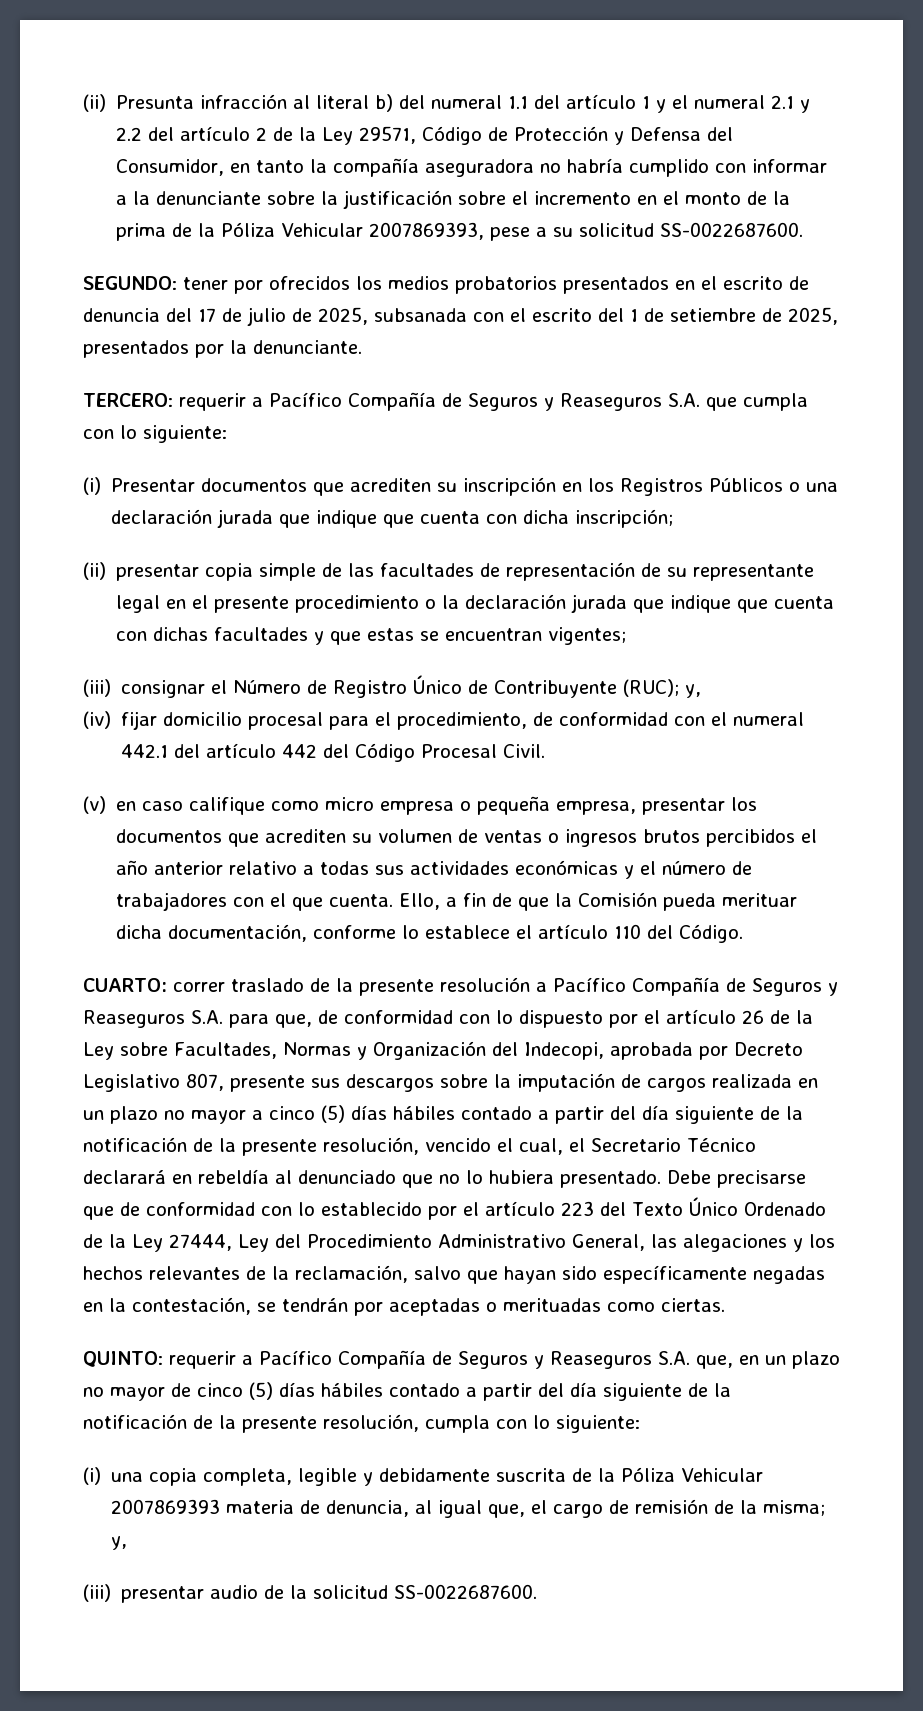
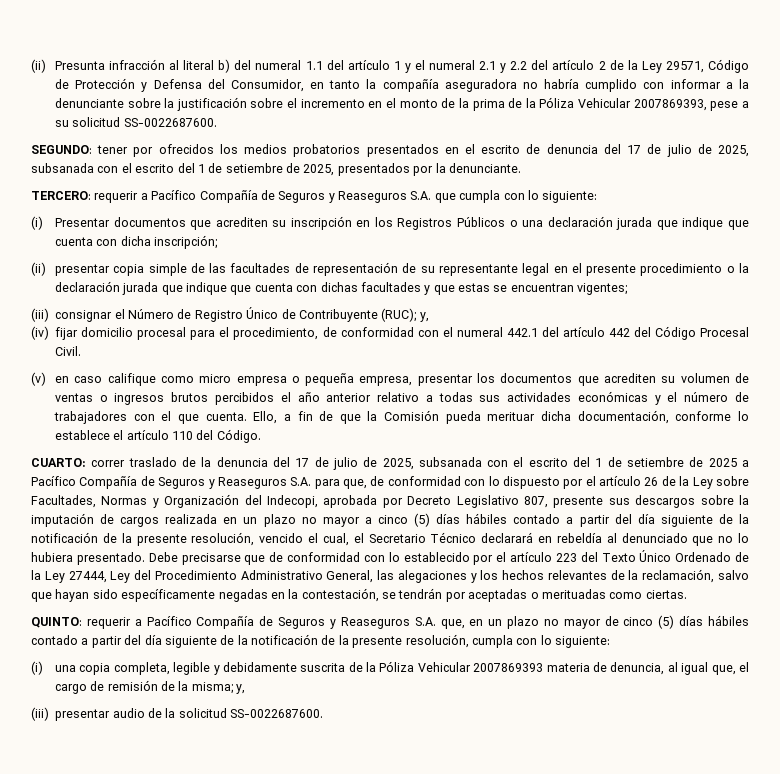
- correr traslado de la presente resolución a Pacífico Compañía de Seguros y Reaseguros S.A. para que, de conformidad con lo dispuesto por el artículo 26 de la Ley sobre Facultades, Normas y Organización del Indecopi, aprobada por Decreto Legislativo 807, presente sus descargos sobre la imputación de cargos realizada en un plazo no mayor a cinco (5) días hábiles contado a partir del día siguiente de la notificación de la presente resolución, vencido el cual, el Secretario Técnico declarará en rebeldía al denunciado que no lo hubiera presentado.
+ correr traslado de la denuncia del 17 de julio de 2025, subsanada con el escrito del 1 de setiembre de 2025 a Pacífico Compañía de Seguros y Reaseguros S.A. para que, de conformidad con lo dispuesto por el artículo 26 de la Ley sobre Facultades, Normas y Organización del Indecopi, aprobada por Decreto Legislativo 807, presente sus descargos sobre la imputación de cargos realizada en un plazo no mayor a cinco (5) días hábiles contado a partir del día siguiente de la notificación de la presente resolución, vencido el cual, el Secretario Técnico declarará en rebeldía al denunciado que no lo hubiera presentado.

